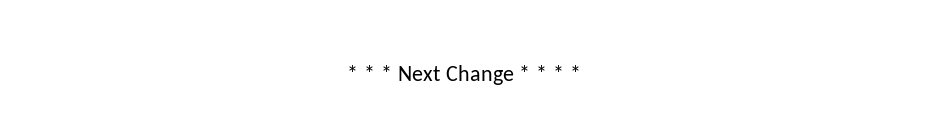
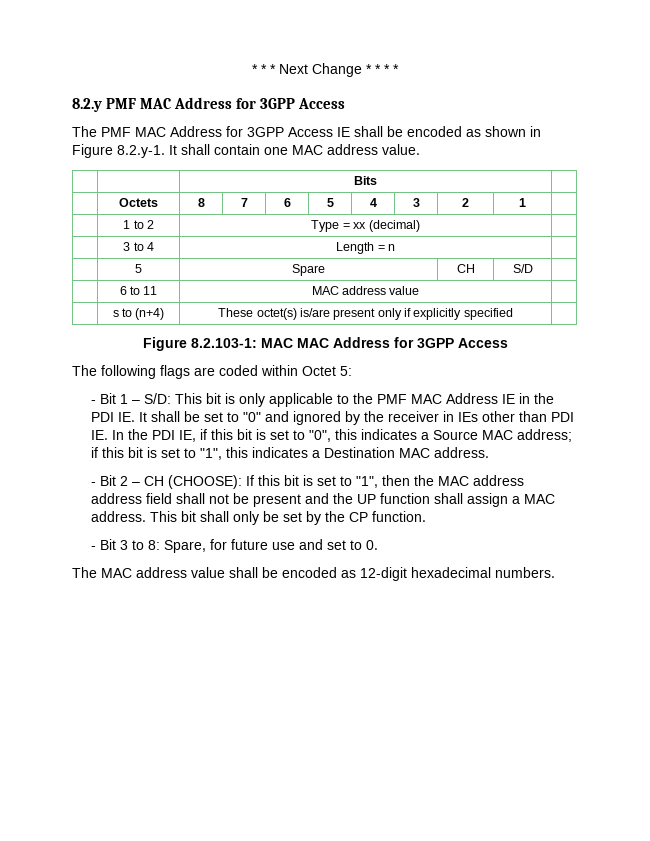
+ 8.2.y PMF MAC Address for 3GPP Access
+ The PMF MAC Address for 3GPP Access IE shall be encoded as shown in Figure 8.2.y-1. It shall contain one MAC address value.
+ | | Bits |
+ | Octets | 8 | 7 | 6 | 5 | 4 | 3 | 2 | 1 |
+ | 1 to 2 | Type = xx (decimal) |
+ | 3 to 4 | Length = n |
+ | 5 | Spare | CH | S/D |
+ | 6 to 11 | MAC address value |
+ | s to (n+4) | These octet(s) is/are present only if explicitly specified |
+ Figure 8.2.103-1: MAC MAC Address for 3GPP Access
+ The following flags are coded within Octet 5:
+ - Bit 1 – S/D: This bit is only applicable to the PMF MAC Address IE in the PDI IE. It shall be set to "0" and ignored by the receiver in IEs other than PDI IE. In the PDI IE, if this bit is set to "0", this indicates a Source MAC address; if this bit is set to "1", this indicates a Destination MAC address.
+ - Bit 2 – CH (CHOOSE): If this bit is set to "1", then the MAC address address field shall not be present and the UP function shall assign a MAC address. This bit shall only be set by the CP function.
+ - Bit 3 to 8: Spare, for future use and set to 0.
+ The MAC address value shall be encoded as 12-digit hexadecimal numbers.

